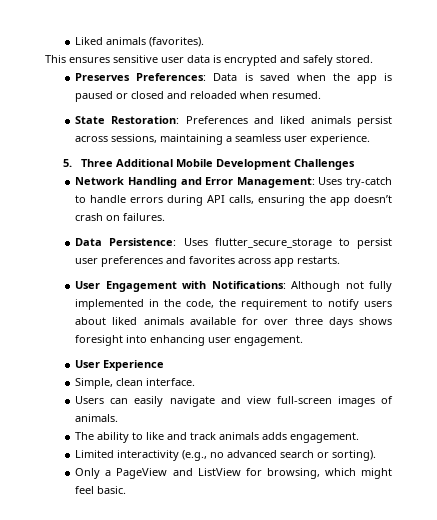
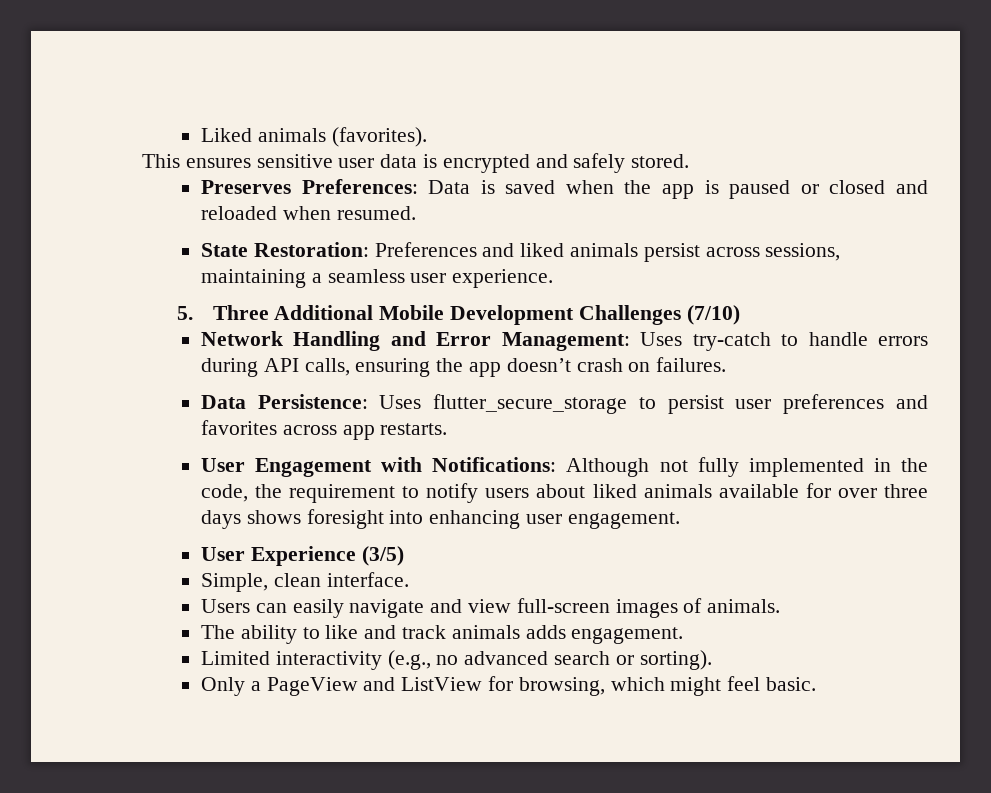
- 5. Three Additional Mobile Development Challenges
+ 5. Three Additional Mobile Development Challenges (7/10)
- User Experience
+ User Experience (3/5)

